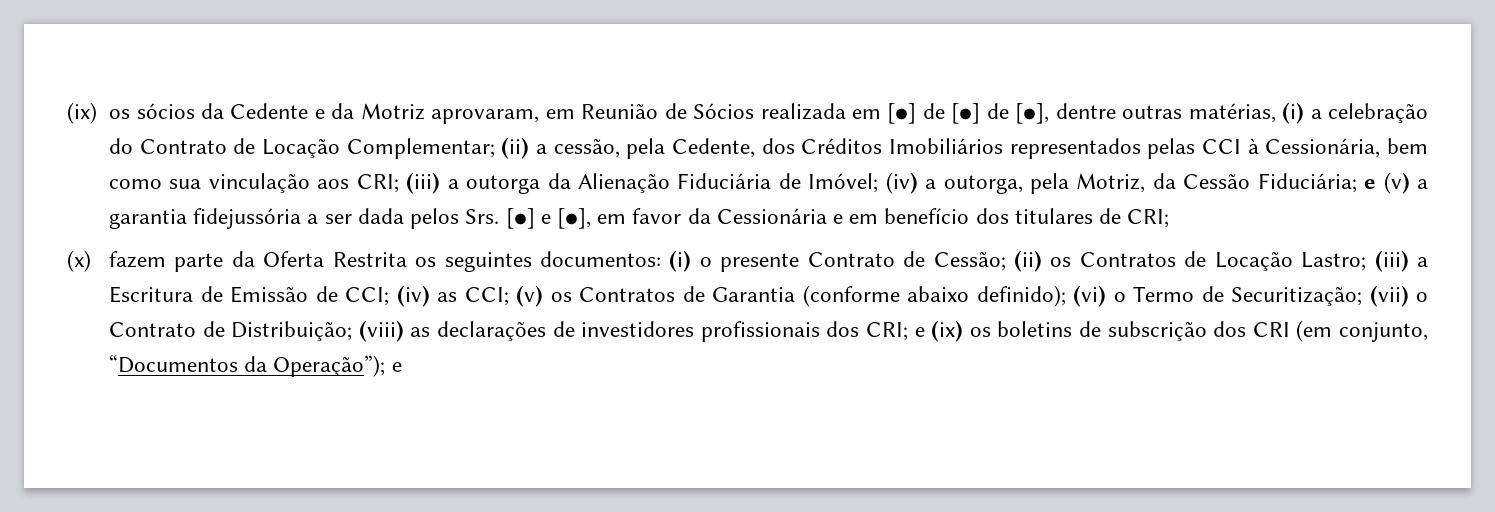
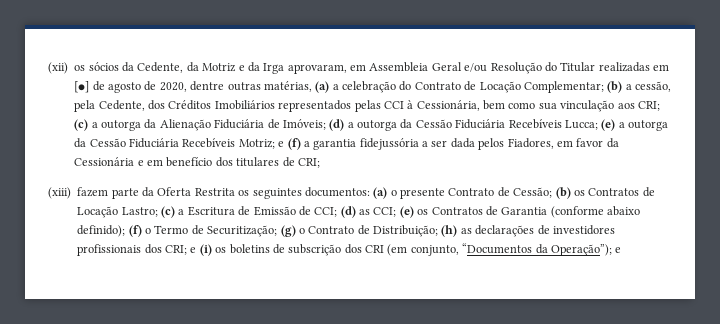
- (ix) os sócios da Cedente e da Motriz aprovaram, em Reunião de Sócios realizada em [●] de [●] de [●], dentre outras matérias, (i) a celebração do Contrato de Locação Complementar; (ii) a cessão, pela Cedente, dos Créditos Imobiliários representados pelas CCI à Cessionária, bem como sua vinculação aos CRI; (iii) a outorga da Alienação Fiduciária de Imóvel; (iv) a outorga, pela Motriz, da Cessão Fiduciária; e (v) a garantia fidejussória a ser dada pelos Srs. [●] e [●], em favor da Cessionária e em benefício dos titulares de CRI;
+ (xii) os sócios da Cedente, da Motriz e da Irga aprovaram, em Assembleia Geral e/ou Resolução do Titular realizadas em [●] de agosto de 2020, dentre outras matérias, (a) a celebração do Contrato de Locação Complementar; (b) a cessão, pela Cedente, dos Créditos Imobiliários representados pelas CCI à Cessionária, bem como sua vinculação aos CRI; (c) a outorga da Alienação Fiduciária de Imóveis; (d) a outorga da Cessão Fiduciária Recebíveis Lucca; (e) a outorga da Cessão Fiduciária Recebíveis Motriz; e (f) a garantia fidejussória a ser dada pelos Fiadores, em favor da Cessionária e em benefício dos titulares de CRI;
- (x) fazem parte da Oferta Restrita os seguintes documentos:
+ (xiii) fazem parte da Oferta Restrita os seguintes documentos:
- (i) o presente Contrato de Cessão;
+ (a) o presente Contrato de Cessão;
- (ii) os Contratos de Locação Lastro;
+ (b) os Contratos de Locação Lastro;
- (iii) a Escritura de Emissão de CCI;
+ (c) a Escritura de Emissão de CCI;
- (iv) as CCI;
+ (d) as CCI;
- (v) os Contratos de Garantia (conforme abaixo definido);
+ (e) os Contratos de Garantia (conforme abaixo definido);
- (vi) o Termo de Securitização;
+ (f) o Termo de Securitização;
- (vii) o Contrato de Distribuição;
+ (g) o Contrato de Distribuição;
- (viii) as declarações de investidores profissionais dos CRI;
+ (h) as declarações de investidores profissionais dos CRI;
- e (ix) os boletins de subscrição dos CRI (em conjunto, “Documentos da Operação”);
+ e (i) os boletins de subscrição dos CRI (em conjunto, “Documentos da Operação”);

